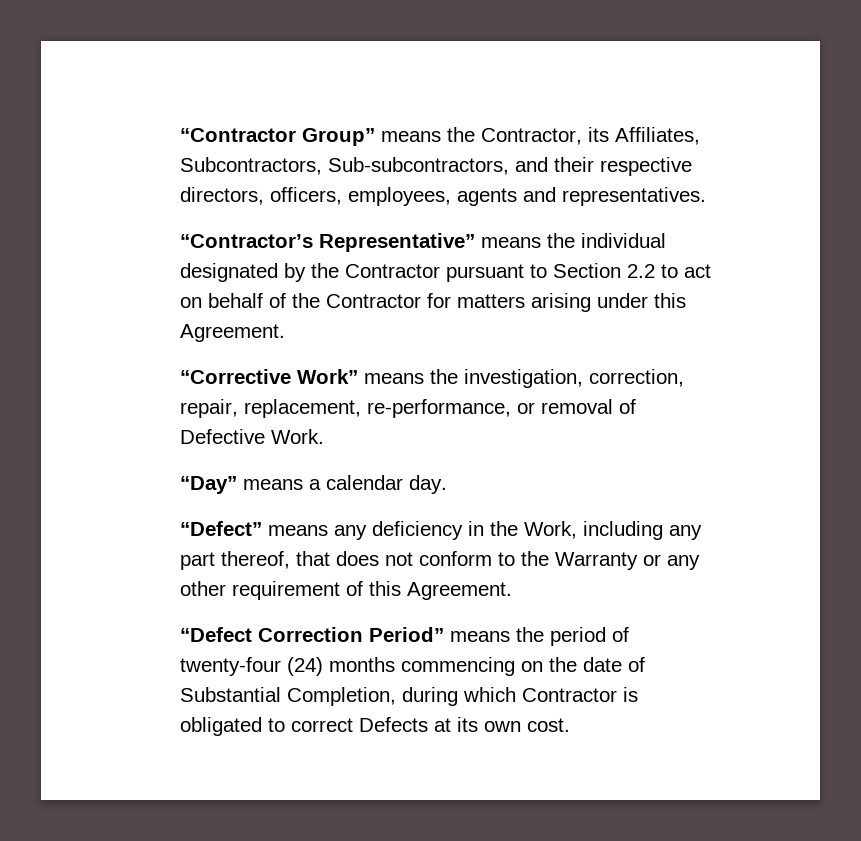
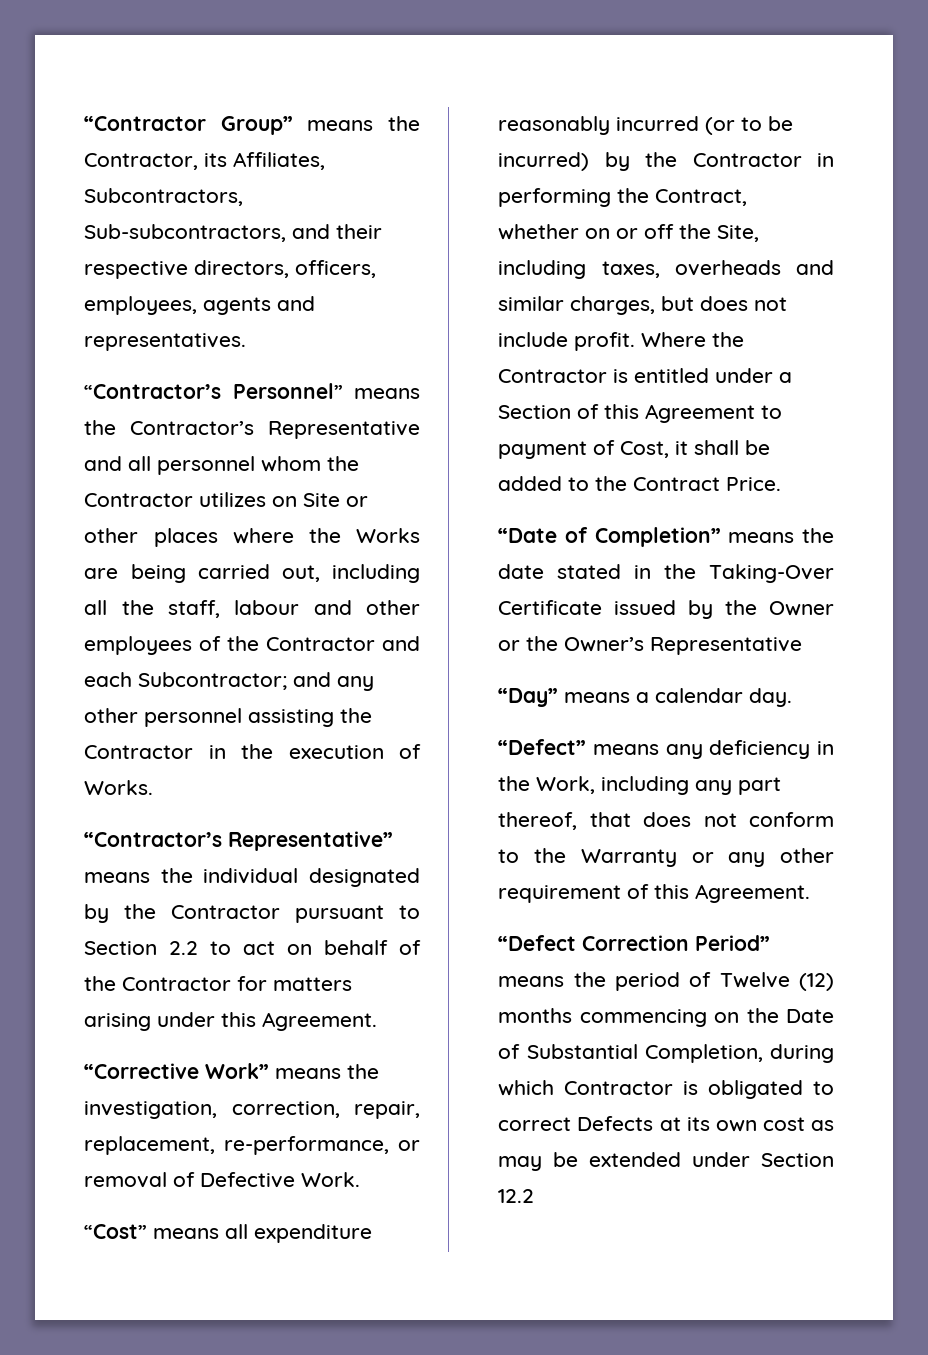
+ “Contractor’s Personnel” means the Contractor’s Representative and all personnel whom the Contractor utilizes on Site or other places where the Works are being carried out, including all the staff, labour and other employees of the Contractor and each Subcontractor; and any other personnel assisting the Contractor in the execution of Works.
+ “Cost” means all expenditure reasonably incurred (or to be incurred) by the Contractor in performing the Contract, whether on or off the Site, including taxes, overheads and similar charges, but does not include profit. Where the Contractor is entitled under a Section of this Agreement to payment of Cost, it shall be added to the Contract Price.
+ “Date of Completion” means the date stated in the Taking-Over Certificate issued by the Owner or the Owner’s Representative
- “Defect Correction Period” means the period of twenty-four (24) months commencing on the date of Substantial Completion, during which Contractor is obligated to correct Defects at its own cost.
+ “Defect Correction Period” means the period of Twelve (12) months commencing on the Date of Substantial Completion, during which Contractor is obligated to correct Defects at its own cost as may be extended under Section 12.2

